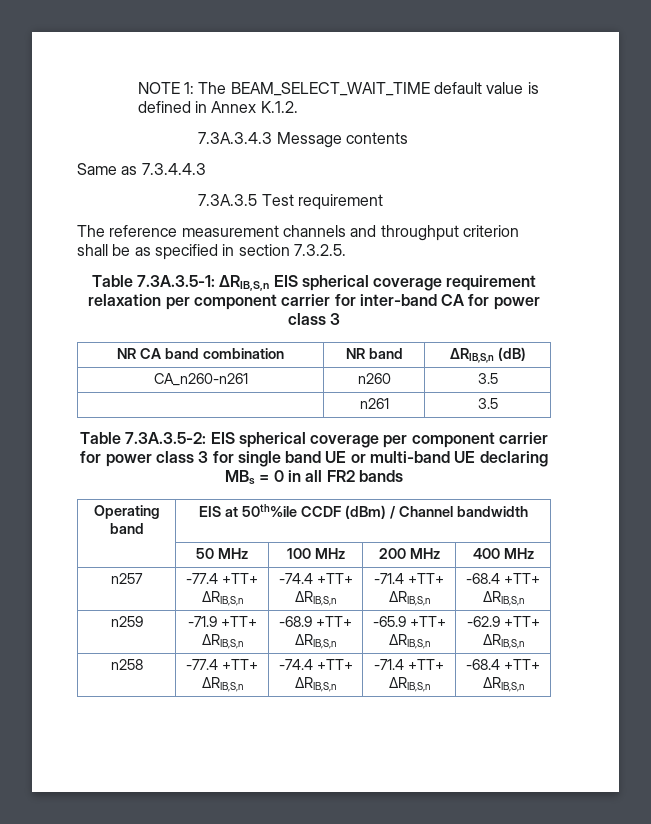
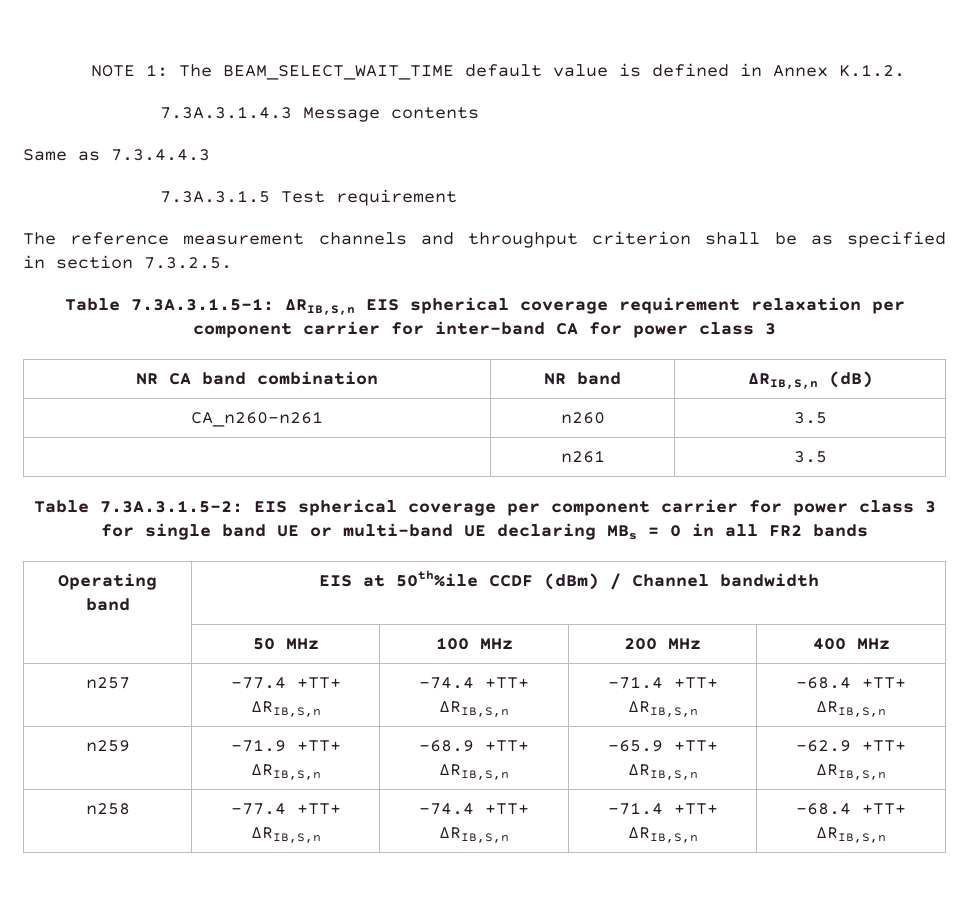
- 7.3A.3.4.3 Message contents
+ 7.3A.3.1.4.3 Message contents
- 7.3A.3.5 Test requirement
+ 7.3A.3.1.5 Test requirement
- Table 7.3A.3.5-1: ΔRIB,S,n EIS spherical coverage requirement relaxation per component carrier for inter-band CA for power class 3
+ Table 7.3A.3.1.5-1: ΔRIB,S,n EIS spherical coverage requirement relaxation per component carrier for inter-band CA for power class 3
- Table 7.3A.3.5-2: EIS spherical coverage per component carrier for power class 3 for single band UE or multi-band UE declaring MBs = 0 in all FR2 bands
+ Table 7.3A.3.1.5-2: EIS spherical coverage per component carrier for power class 3 for single band UE or multi-band UE declaring MBs = 0 in all FR2 bands

